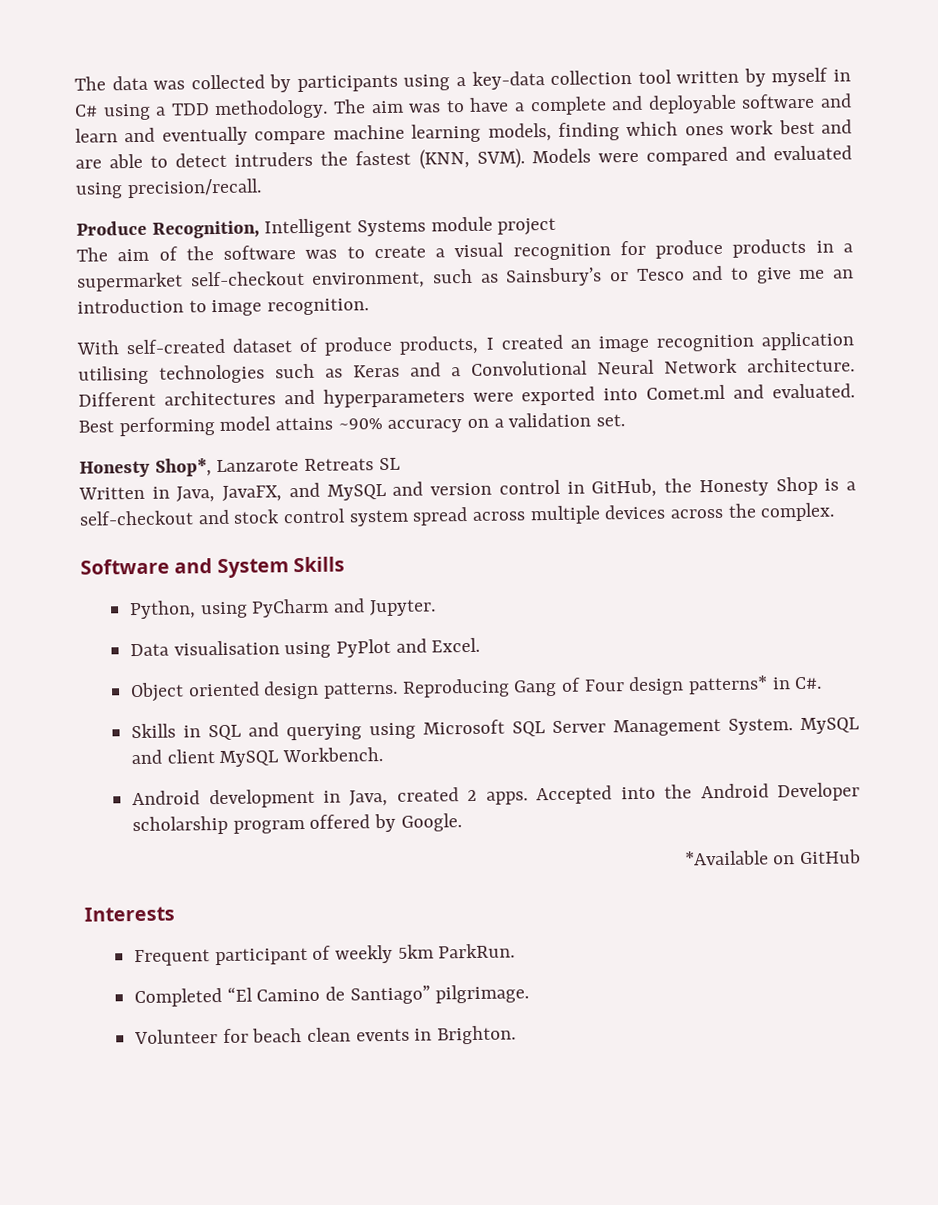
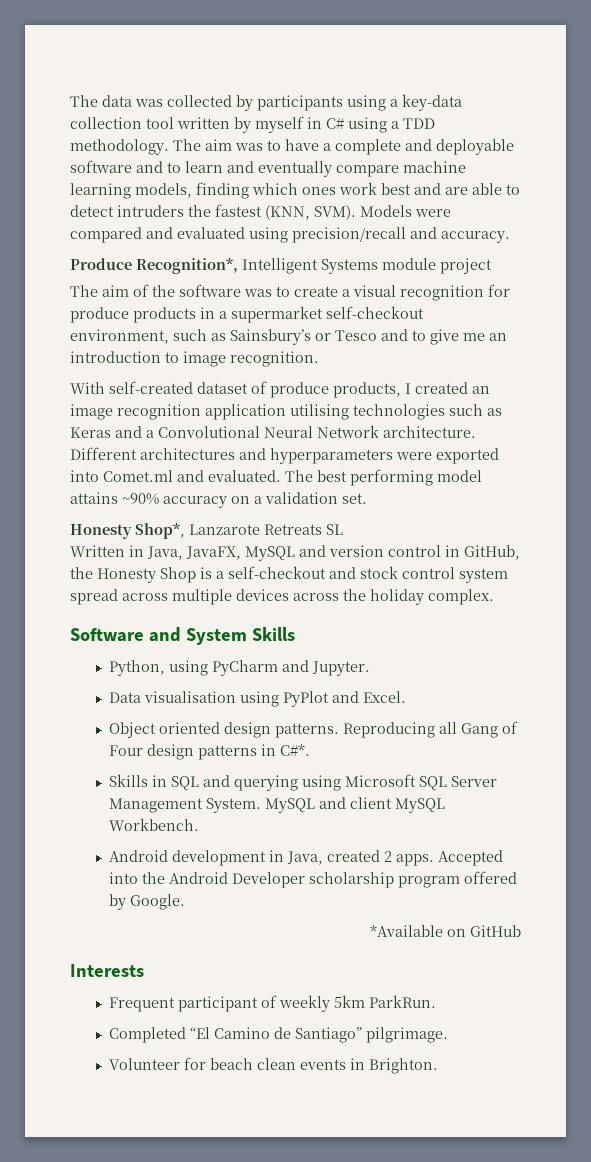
- The aim was to have a complete and deployable software and learn and eventually compare machine learning models, finding which ones work best and are able to detect intruders the fastest (KNN, SVM).
+ The aim was to have a complete and deployable software and to learn and eventually compare machine learning models, finding which ones work best and are able to detect intruders the fastest (KNN, SVM).
- Models were compared and evaluated using precision/recall.
+ Models were compared and evaluated using precision/recall and accuracy.
- Produce Recognition, Intelligent Systems module project
+ Produce Recognition*, Intelligent Systems module project
- Best performing model attains ~90% accuracy on a validation set.
+ The best performing model attains ~90% accuracy on a validation set.
- Written in Java, JavaFX, and MySQL and version control in GitHub, the Honesty Shop is a self-checkout and stock control system spread across multiple devices across the complex.
+ Written in Java, JavaFX, MySQL and version control in GitHub, the Honesty Shop is a self-checkout and stock control system spread across multiple devices across the holiday complex.
- Reproducing Gang of Four design patterns* in C#.
+ Reproducing all Gang of Four design patterns in C#*.

